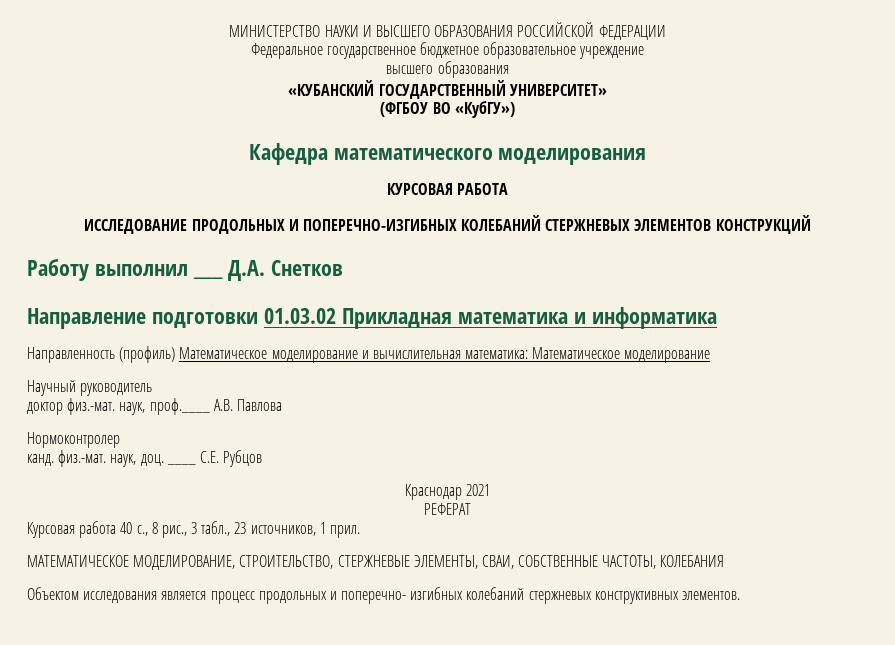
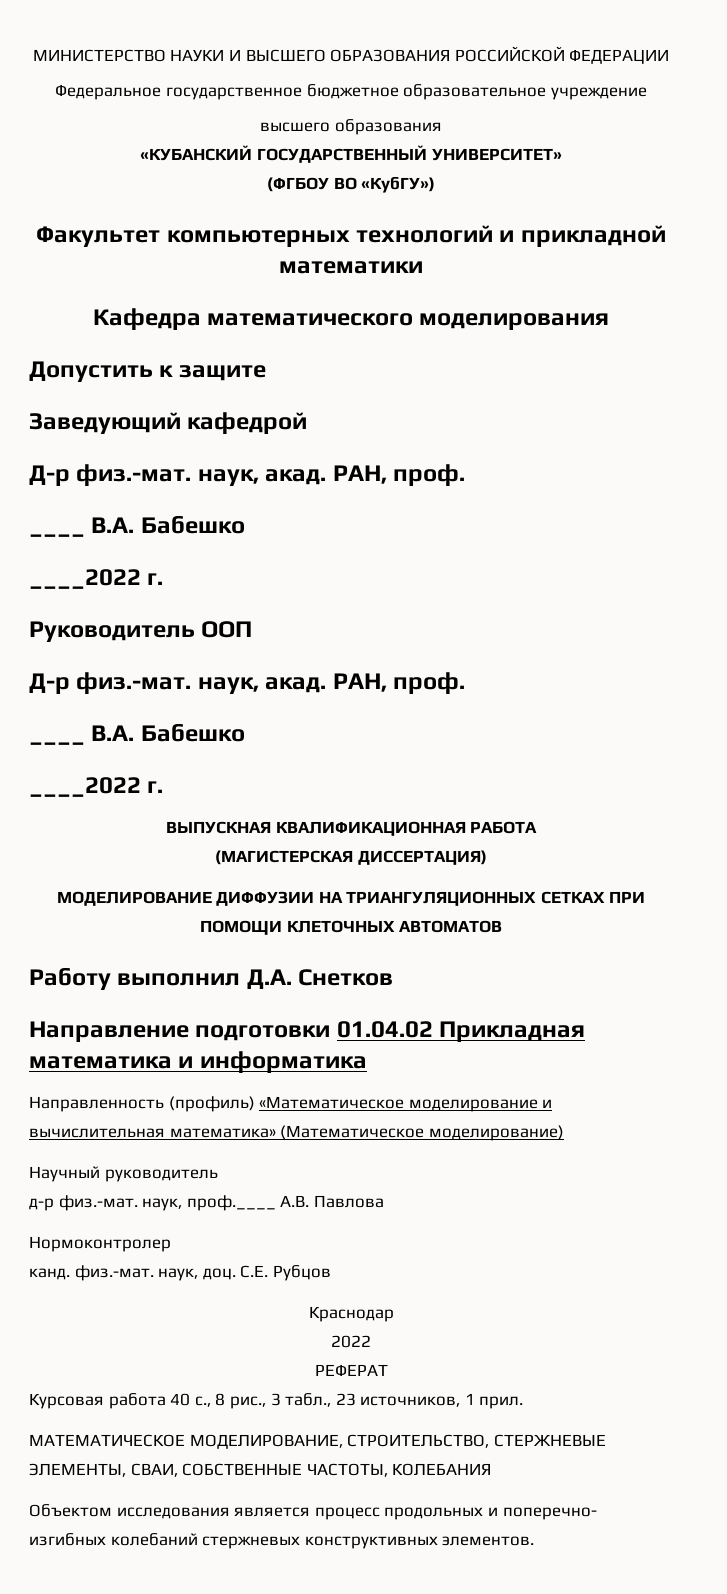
+ Факультет компьютерных технологий и прикладной математики
  Кафедра математического моделирования
- КУРСОВАЯ РАБОТА
- ИССЛЕДОВАНИЕ ПРОДОЛЬНЫХ И ПОПЕРЕЧНО-ИЗГИБНЫХ КОЛЕБАНИЙ СТЕРЖНЕВЫХ ЭЛЕМЕНТОВ КОНСТРУКЦИЙ
+ Допустить к защите
+ Заведующий кафедрой
+ Д-р физ.-мат. наук, акад. РАН, проф.
+ ____ В.А. Бабешко
+ ____2022 г.
+ Руководитель ООП
+ Д-р физ.-мат. наук, акад. РАН, проф.
+ ____ В.А. Бабешко
+ ____2022 г.
+ ВЫПУСКНАЯ КВАЛИФИКАЦИОННАЯ РАБОТА
+ (МАГИСТЕРСКАЯ ДИССЕРТАЦИЯ)
+ МОДЕЛИРОВАНИЕ ДИФФУЗИИ НА ТРИАНГУЛЯЦИОННЫХ СЕТКАХ ПРИ ПОМОЩИ КЛЕТОЧНЫХ АВТОМАТОВ
- Работу выполнил ____ Д.А. Снетков
+ Работу выполнил Д.А. Снетков
- Направление подготовки 01.03.02 Прикладная математика и информатика
+ Направление подготовки 01.04.02 Прикладная математика и информатика
- Направленность (профиль) Математическое моделирование и вычислительная математика: Математическое моделирование
+ Направленность (профиль) «Математическое моделирование и вычислительная математика» (Математическое моделирование)
- доктор физ.-мат. наук, проф.____ А.В. Павлова
+ д-р физ.-мат. наук, проф.____ А.В. Павлова
- ____ С.Е. Рубцов
+ С.Е. Рубцов
- Краснодар 2021
+ Краснодар
+ 2022

